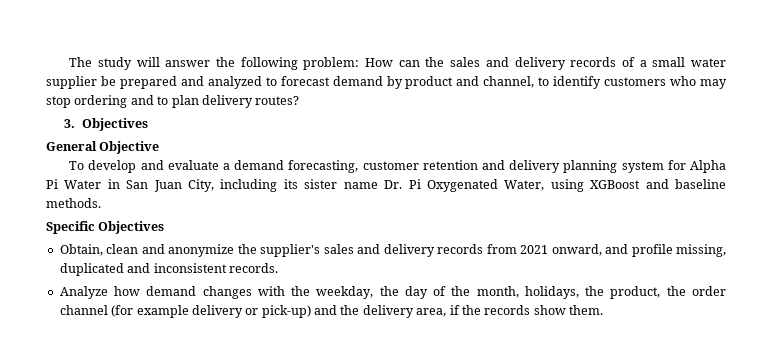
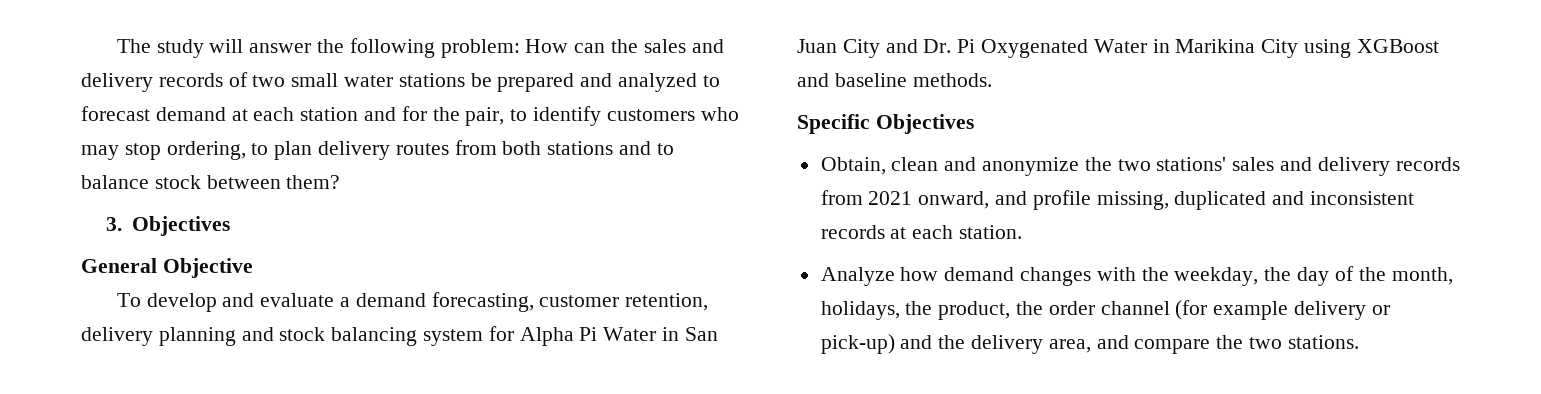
- The study will answer the following problem: How can the sales and delivery records of a small water supplier be prepared and analyzed to forecast demand by product and channel, to identify customers who may stop ordering and to plan delivery routes?
+ The study will answer the following problem: How can the sales and delivery records of two small water stations be prepared and analyzed to forecast demand at each station and for the pair, to identify customers who may stop ordering, to plan delivery routes from both stations and to balance stock between them?
- To develop and evaluate a demand forecasting, customer retention and delivery planning system for Alpha Pi Water in San Juan City, including its sister name Dr. Pi Oxygenated Water, using XGBoost and baseline methods.
+ To develop and evaluate a demand forecasting, customer retention, delivery planning and stock balancing system for Alpha Pi Water in San Juan City and Dr. Pi Oxygenated Water in Marikina City using XGBoost and baseline methods.
- Obtain, clean and anonymize the supplier's sales and delivery records from 2021 onward, and profile missing, duplicated and inconsistent records.
+ Obtain, clean and anonymize the two stations' sales and delivery records from 2021 onward, and profile missing, duplicated and inconsistent records at each station.
- Analyze how demand changes with the weekday, the day of the month, holidays, the product, the order channel (for example delivery or pick-up) and the delivery area, if the records show them.
+ Analyze how demand changes with the weekday, the day of the month, holidays, the product, the order channel (for example delivery or pick-up) and the delivery area, and compare the two stations.

